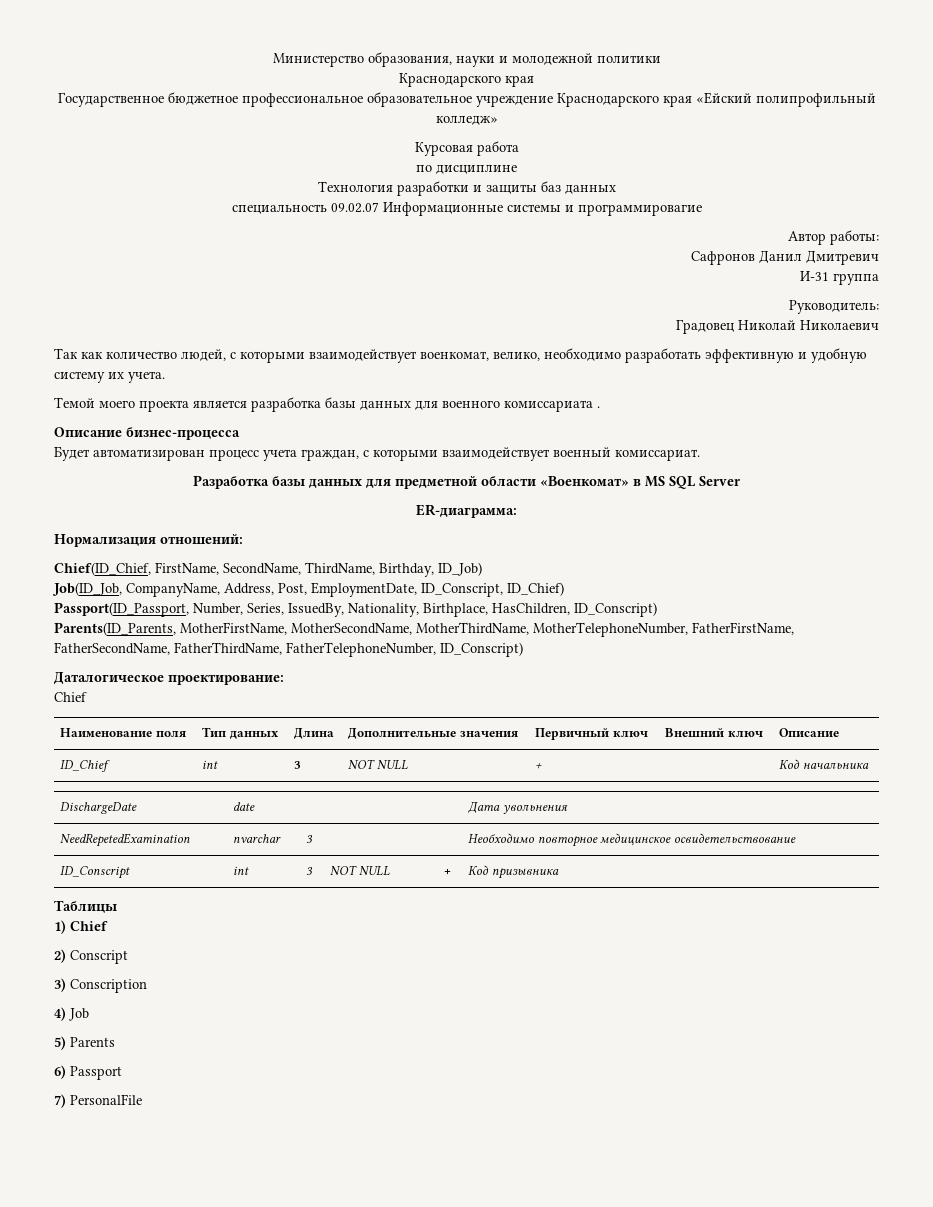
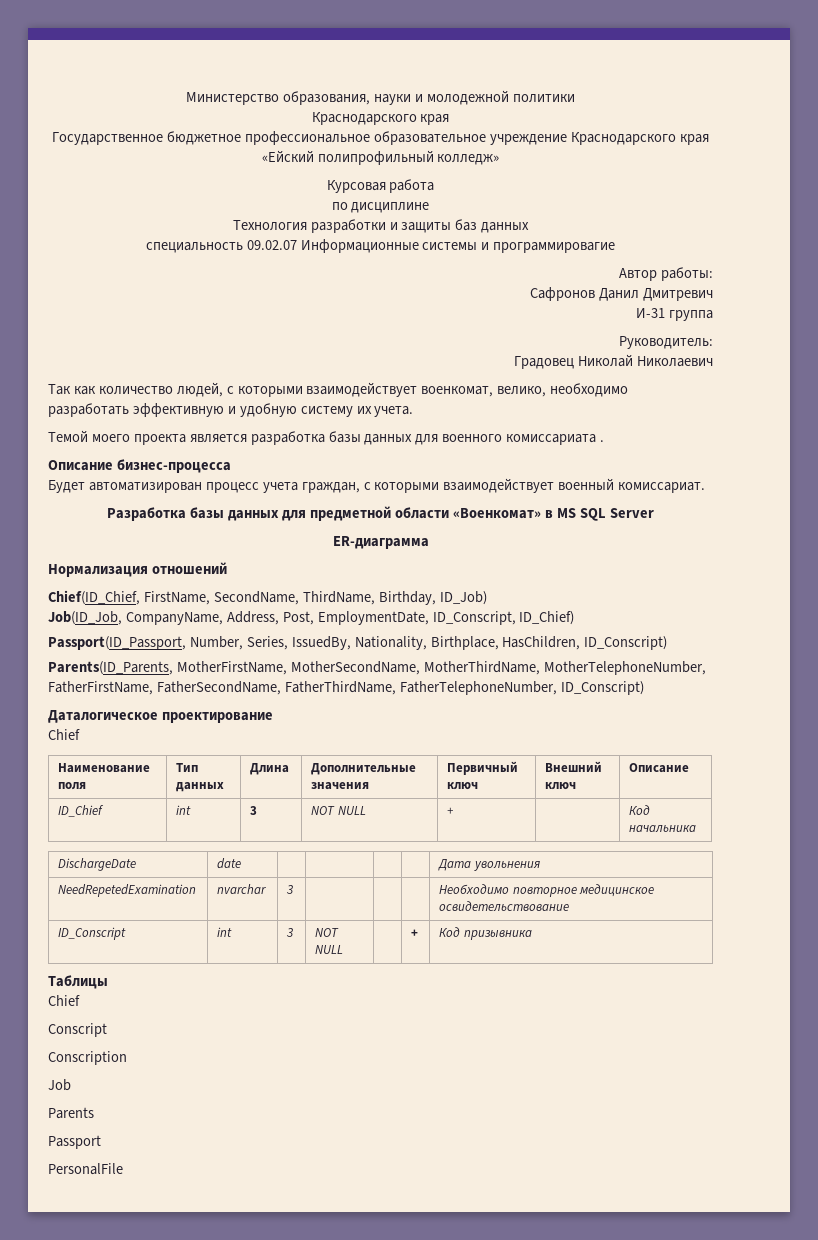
- ER-диаграмма:
+ ER-диаграмма
- Нормализация отношений:
+ Нормализация отношений
- Даталогическое проектирование:
+ Даталогическое проектирование
  Таблицы
- 1) Chief
- 2) Conscript
+ Chief
+ Conscript
- 3) Conscription
+ Conscription
- 4) Job
+ Job
- 5) Parents
+ Parents
- 6) Passport
+ Passport
- 7) PersonalFile
+ PersonalFile

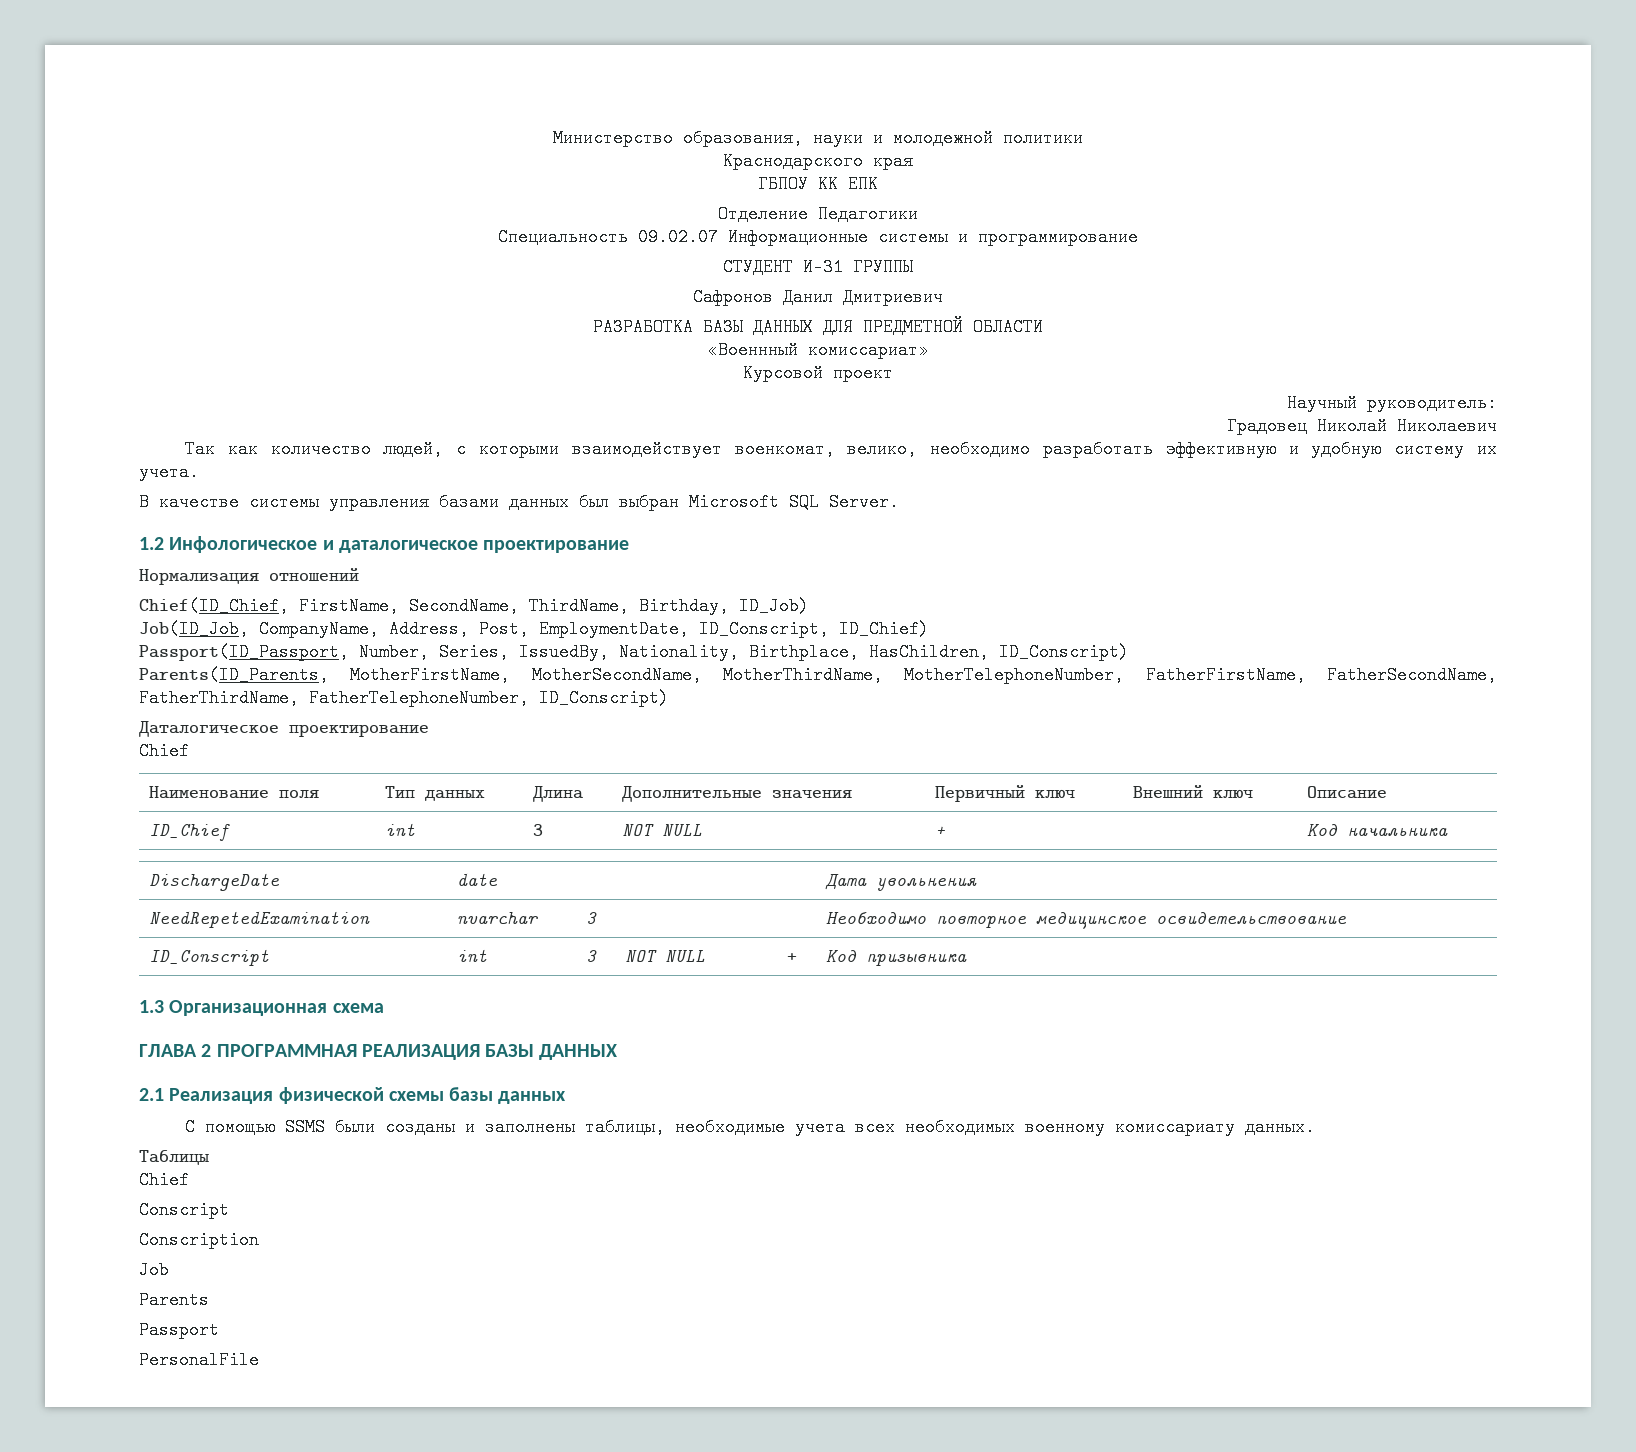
- Государственное бюджетное профессиональное образовательное учреждение Краснодарского края «Ейский полипрофильный колледж»
- Курсовая работа
- по дисциплине
- Технология разработки и защиты баз данных
- специальность 09.02.07 Информационные системы и программировагие
- Автор работы:
- Сафронов Данил Дмитревич
- И-31 группа
- Руководитель:
+ ГБПОУ КК ЕПК
+ Отделение Педагогики
+ Специальность 09.02.07 Информационные системы и программирование
+ СТУДЕНТ И-31 ГРУППЫ
+ Сафронов Данил Дмитриевич
+ РАЗРАБОТКА БАЗЫ ДАННЫХ ДЛЯ ПРЕДМЕТНОЙ ОБЛАСТИ
+ «Военнный комиссариат»
+ Курсовой проект
+ Научный руководитель:
- Темой моего проекта является разработка базы данных для военного комиссариата .
- Описание бизнес-процесса
- Будет автоматизирован процесс учета граждан, с которыми взаимодействует военный комиссариат.
- Разработка базы данных для предметной области «Военкомат» в MS SQL Server
- ER-диаграмма
+ В качестве системы управления базами данных был выбран Microsoft SQL Server.
+ 1.2 Инфологическое и даталогическое проектирование
+ 1.3 Организационная схема
+ ГЛАВА 2 ПРОГРАММНАЯ РЕАЛИЗАЦИЯ БАЗЫ ДАННЫХ
+ 2.1 Реализация физической схемы базы данных
+ С помощью SSMS были созданы и заполнены таблицы, необходимые учета всех необходимых военному комиссариату данных.

